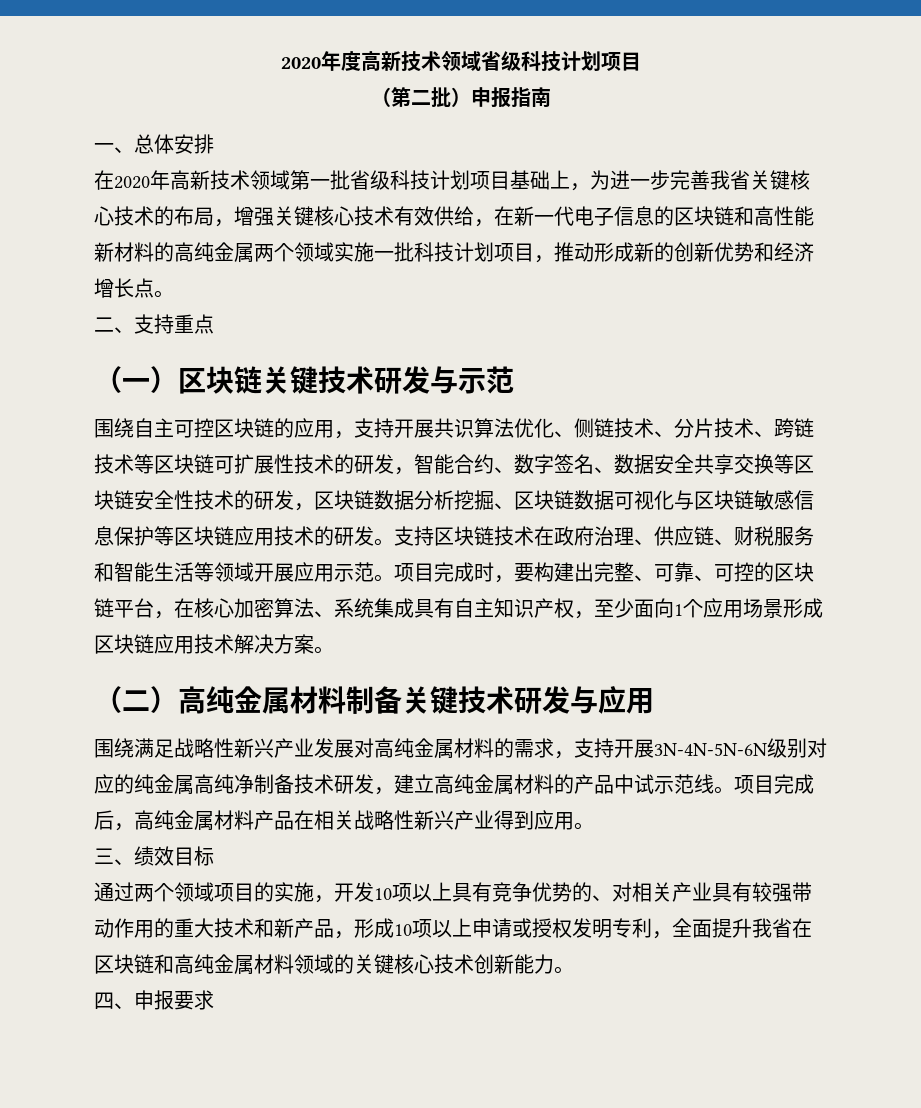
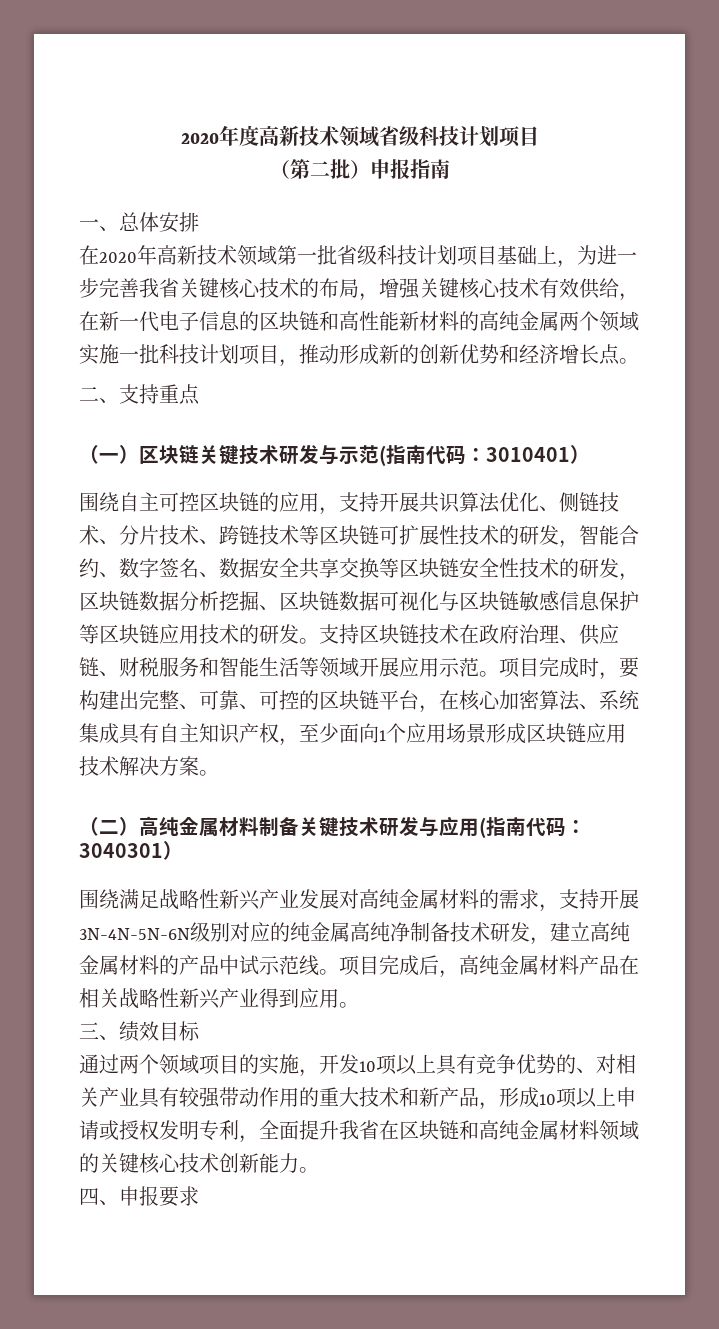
- （一）区块链关键技术研发与示范
+ （一）区块链关键技术研发与示范(指南代码：3010401）
- （二）高纯金属材料制备关键技术研发与应用
+ （二）高纯金属材料制备关键技术研发与应用(指南代码：3040301）

